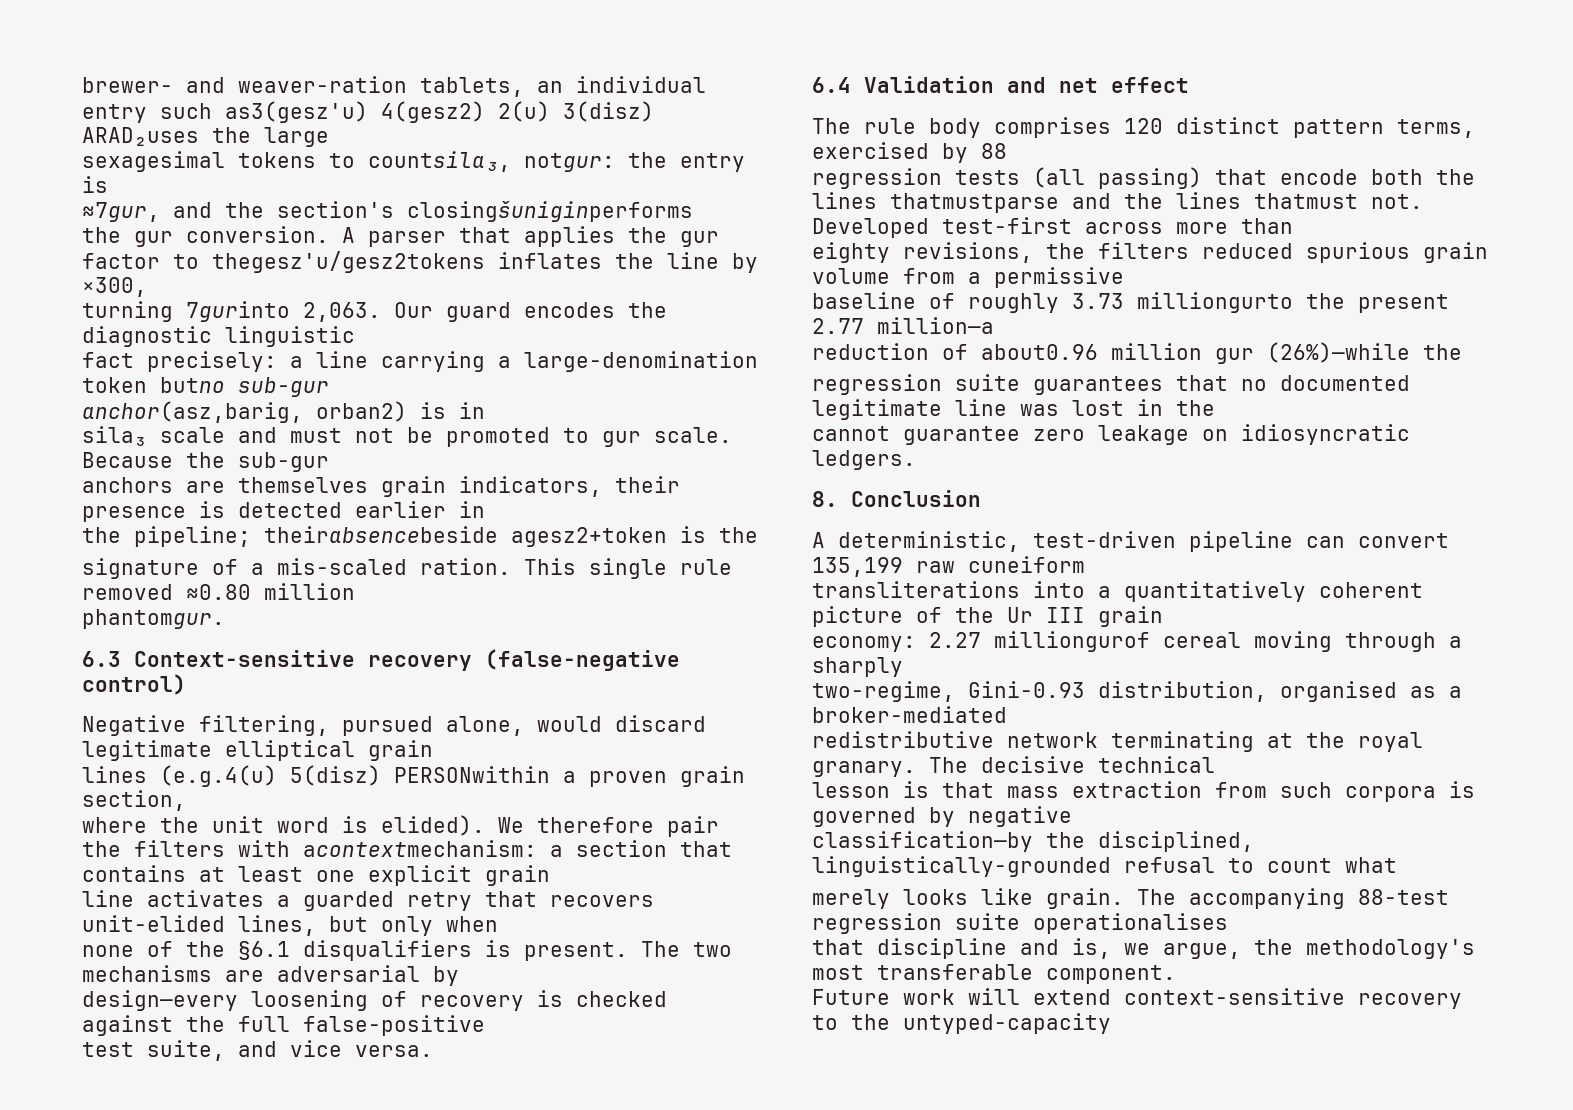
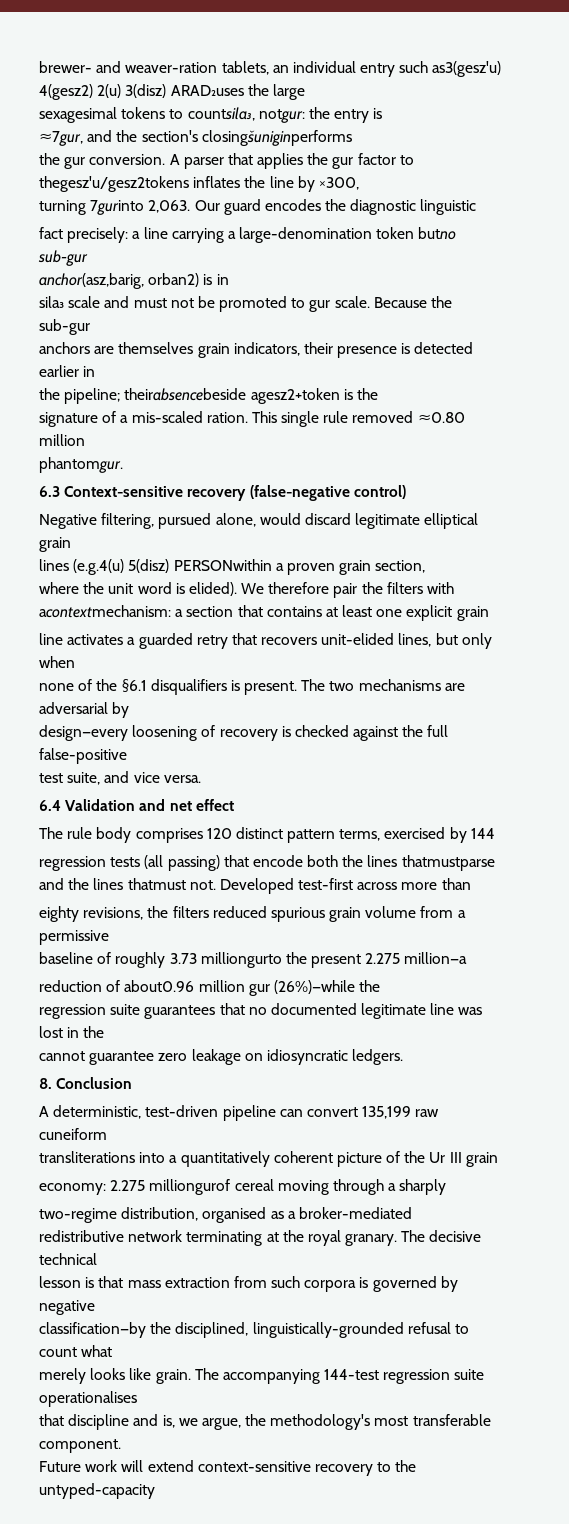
- The rule body comprises 120 distinct pattern terms, exercised by 88
+ The rule body comprises 120 distinct pattern terms, exercised by 144
- baseline of roughly 3.73 milliongurto the present 2.77 million—a
+ baseline of roughly 3.73 milliongurto the present 2.275 million—a
- economy: 2.27 milliongurof cereal moving through a sharply
+ economy: 2.275 milliongurof cereal moving through a sharply
- two-regime, Gini-0.93 distribution, organised as a broker-mediated
+ two-regime distribution, organised as a broker-mediated
- The accompanying 88-test regression suite operationalises
+ The accompanying 144-test regression suite operationalises

